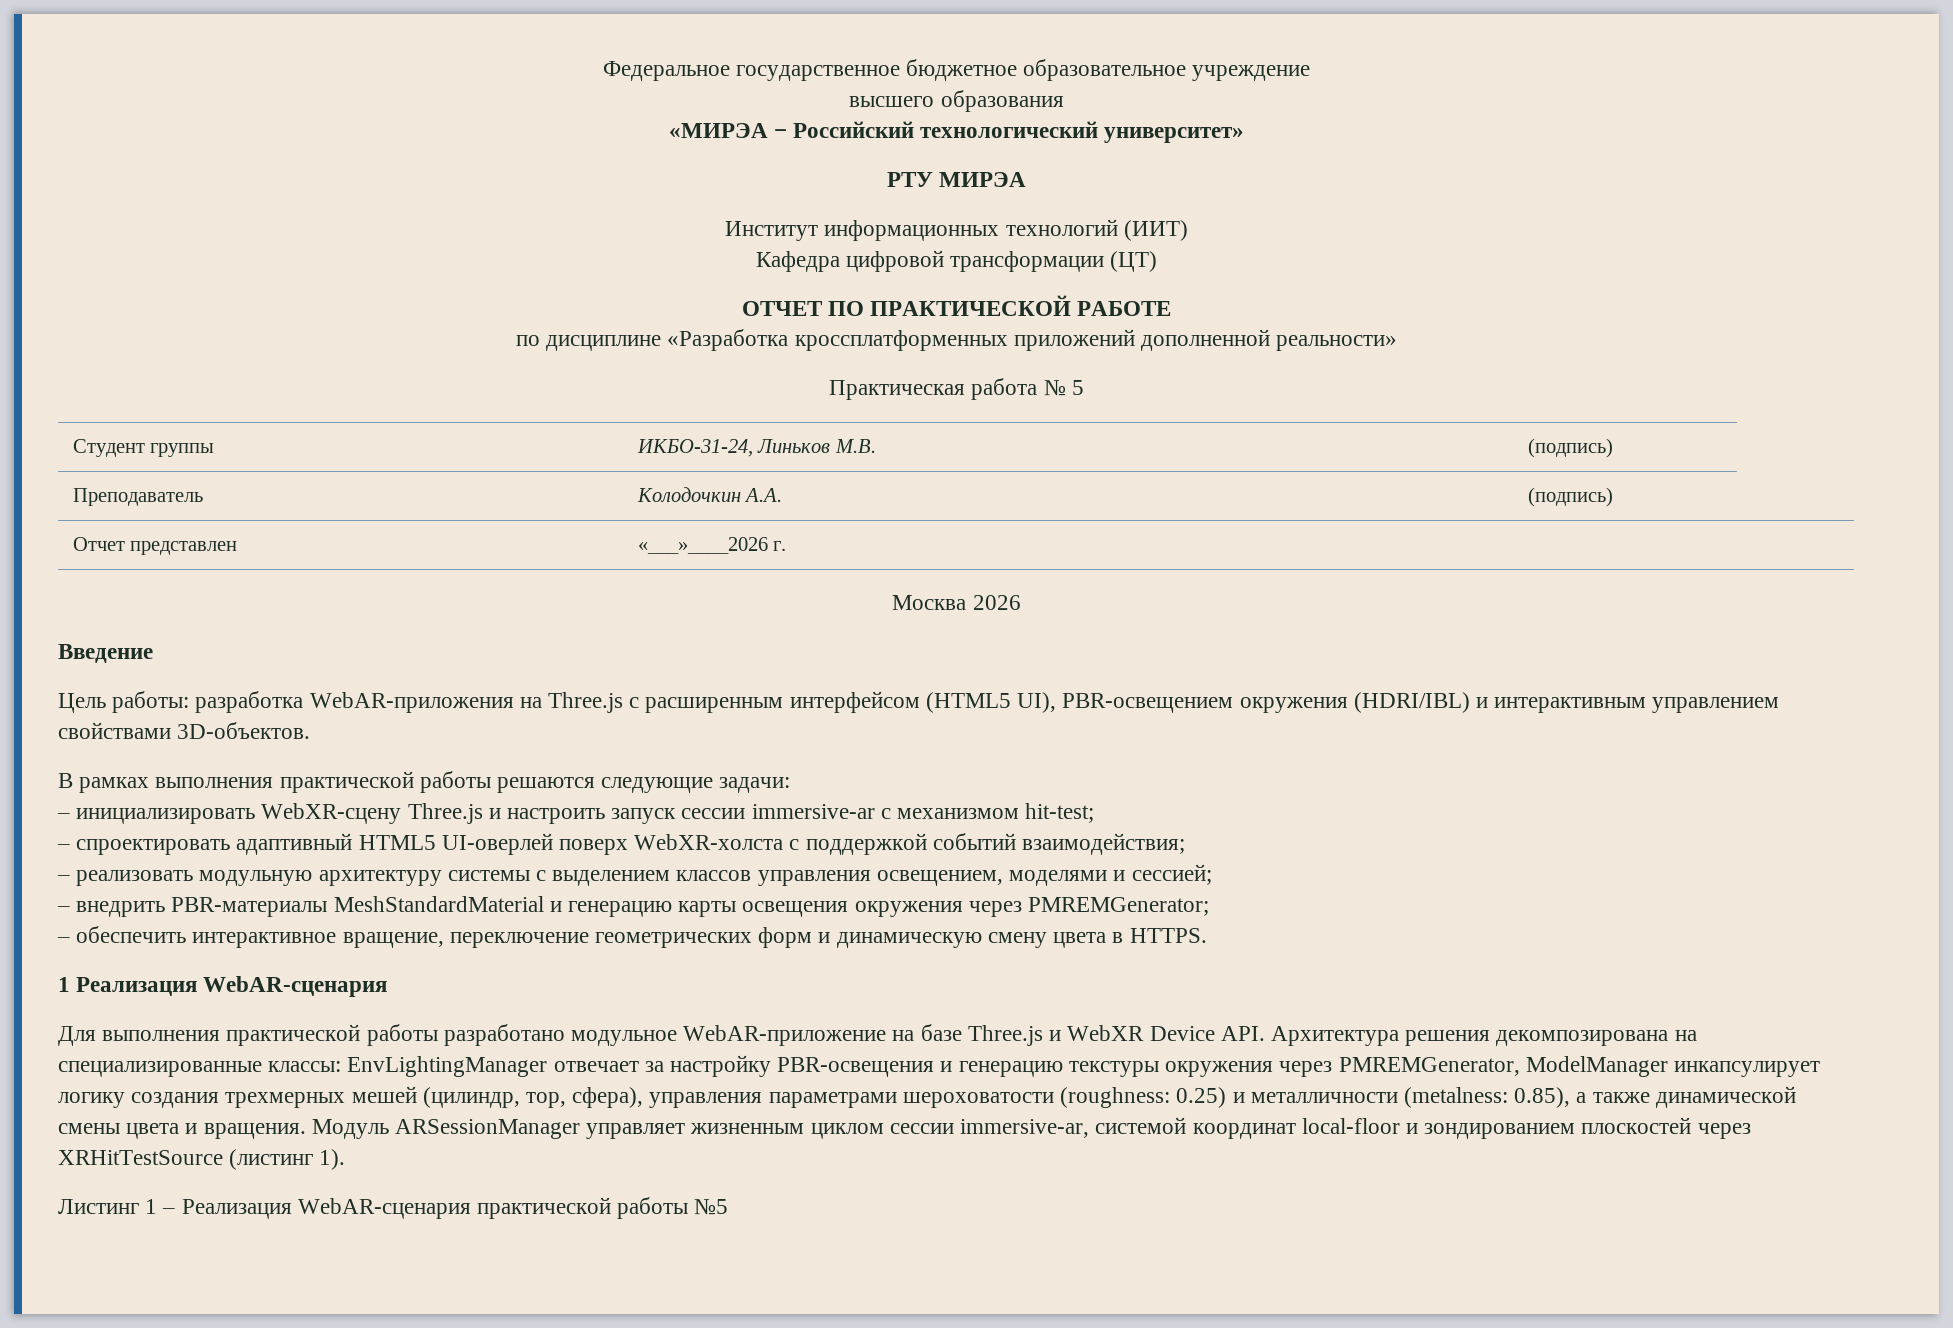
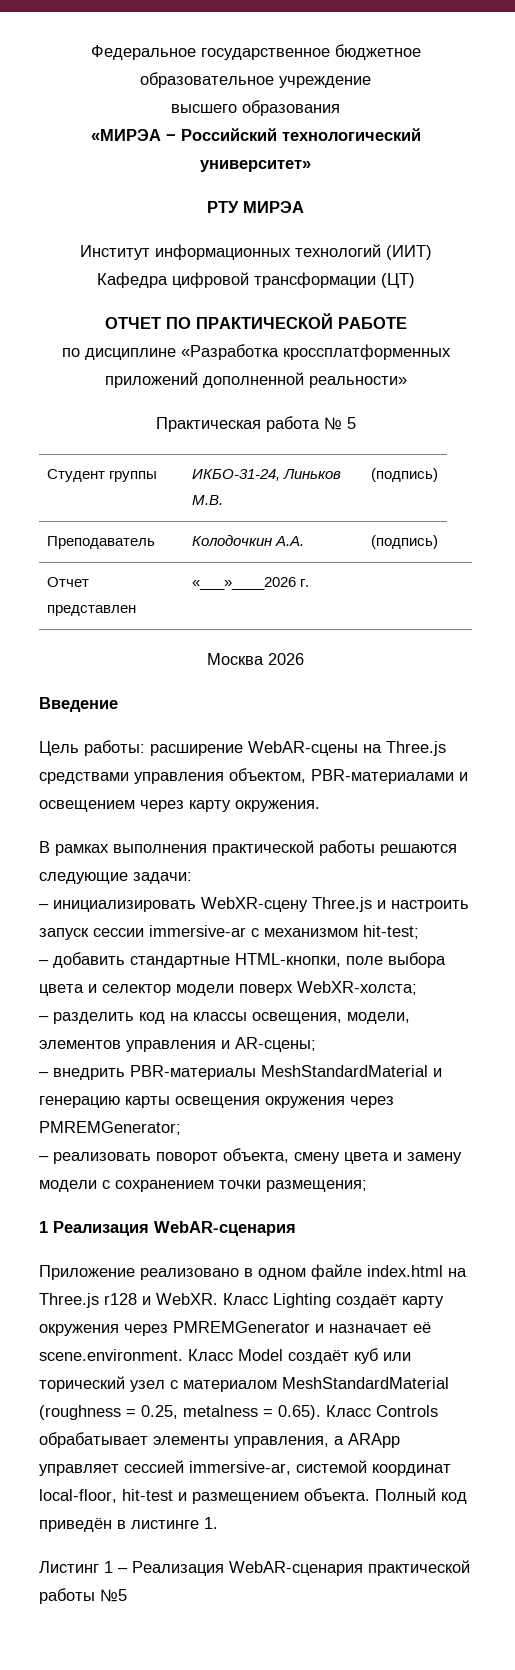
- Цель работы: разработка WebAR-приложения на Three.js с расширенным интерфейсом (HTML5 UI), PBR-освещением окружения (HDRI/IBL) и интерактивным управлением свойствами 3D-объектов.
+ Цель работы: расширение WebAR-сцены на Three.js средствами управления объектом, PBR-материалами и освещением через карту окружения.
- – спроектировать адаптивный HTML5 UI-оверлей поверх WebXR-холста с поддержкой событий взаимодействия;
- – реализовать модульную архитектуру системы с выделением классов управления освещением, моделями и сессией;
+ – добавить стандартные HTML-кнопки, поле выбора цвета и селектор модели поверх WebXR-холста;
+ – разделить код на классы освещения, модели, элементов управления и AR-сцены;
- – обеспечить интерактивное вращение, переключение геометрических форм и динамическую смену цвета в HTTPS.
+ – реализовать поворот объекта, смену цвета и замену модели с сохранением точки размещения;
  1 Реализация WebAR-сценария
- Для выполнения практической работы разработано модульное WebAR-приложение на базе Three.js и WebXR Device API. Архитектура решения декомпозирована на специализированные классы: EnvLightingManager отвечает за настройку PBR-освещения и генерацию текстуры окружения через PMREMGenerator, ModelManager инкапсулирует логику создания трехмерных мешей (цилиндр, тор, сфера), управления параметрами шероховатости (roughness: 0.25) и металличности (metalness: 0.85), а также динамической смены цвета и вращения. Модуль ARSessionManager управляет жизненным циклом сессии immersive-ar, системой координат local-floor и зондированием плоскостей через XRHitTestSource (листинг 1).
+ Приложение реализовано в одном файле index.html на Three.js r128 и WebXR. Класс Lighting создаёт карту окружения через PMREMGenerator и назначает её scene.environment. Класс Model создаёт куб или торический узел с материалом MeshStandardMaterial (roughness = 0.25, metalness = 0.65). Класс Controls обрабатывает элементы управления, а ARApp управляет сессией immersive-ar, системой координат local-floor, hit-test и размещением объекта. Полный код приведён в листинге 1.

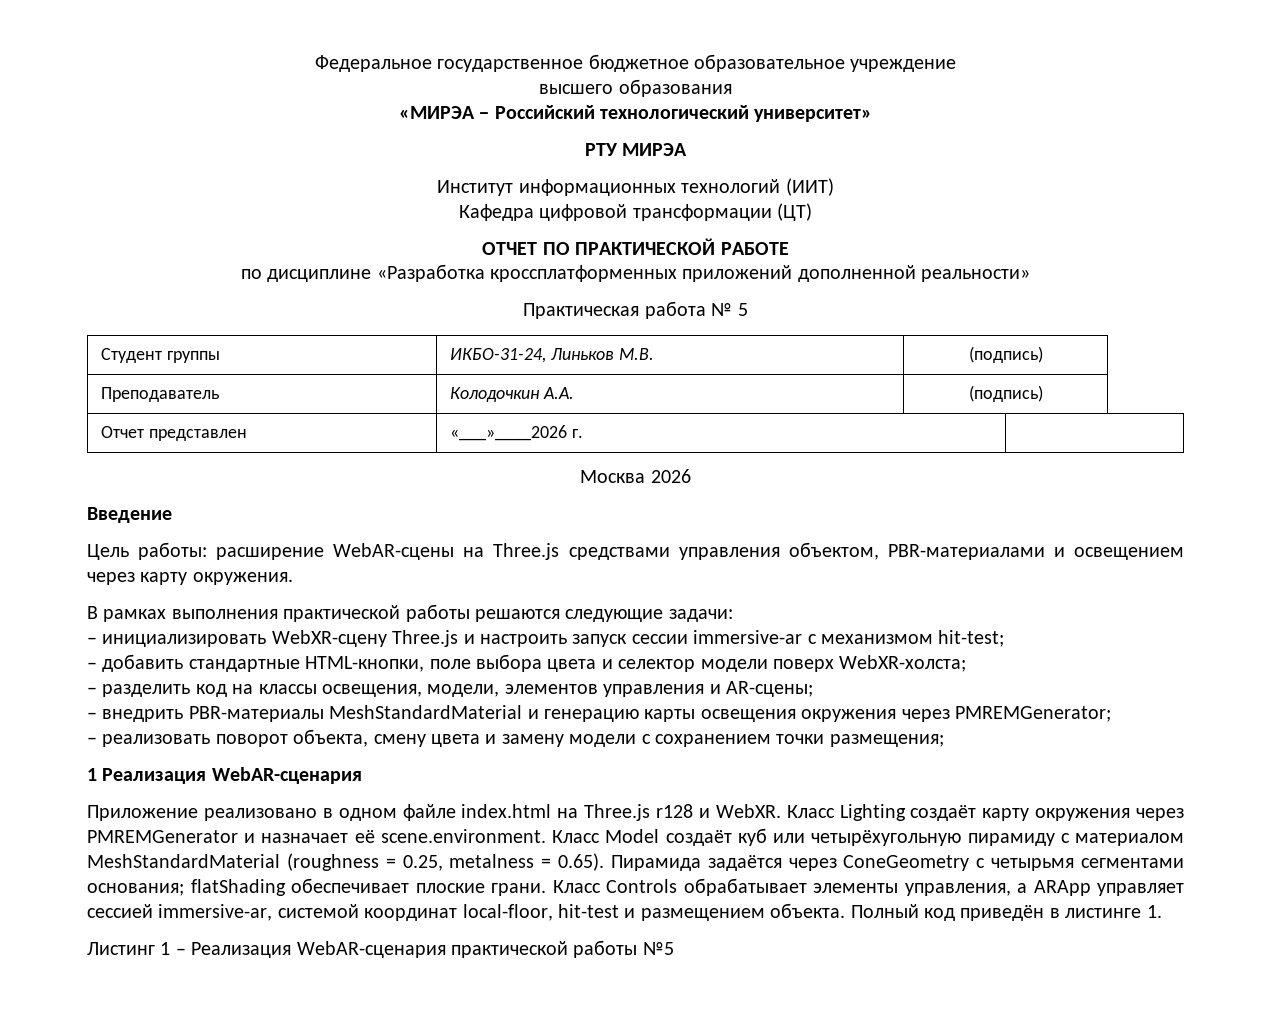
- Класс Lighting создаёт карту окружения через PMREMGenerator и назначает её scene.environment. Класс Model создаёт куб или торический узел с материалом MeshStandardMaterial (roughness = 0.25, metalness = 0.65). Класс Controls обрабатывает элементы управления, а ARApp управляет сессией immersive-ar, системой координат local-floor, hit-test и размещением объекта.
+ Класс Lighting создаёт карту окружения через PMREMGenerator и назначает её scene.environment. Класс Model создаёт куб или четырёхугольную пирамиду с материалом MeshStandardMaterial (roughness = 0.25, metalness = 0.65). Пирамида задаётся через ConeGeometry с четырьмя сегментами основания; flatShading обеспечивает плоские грани. Класс Controls обрабатывает элементы управления, а ARApp управляет сессией immersive-ar, системой координат local-floor, hit-test и размещением объекта.

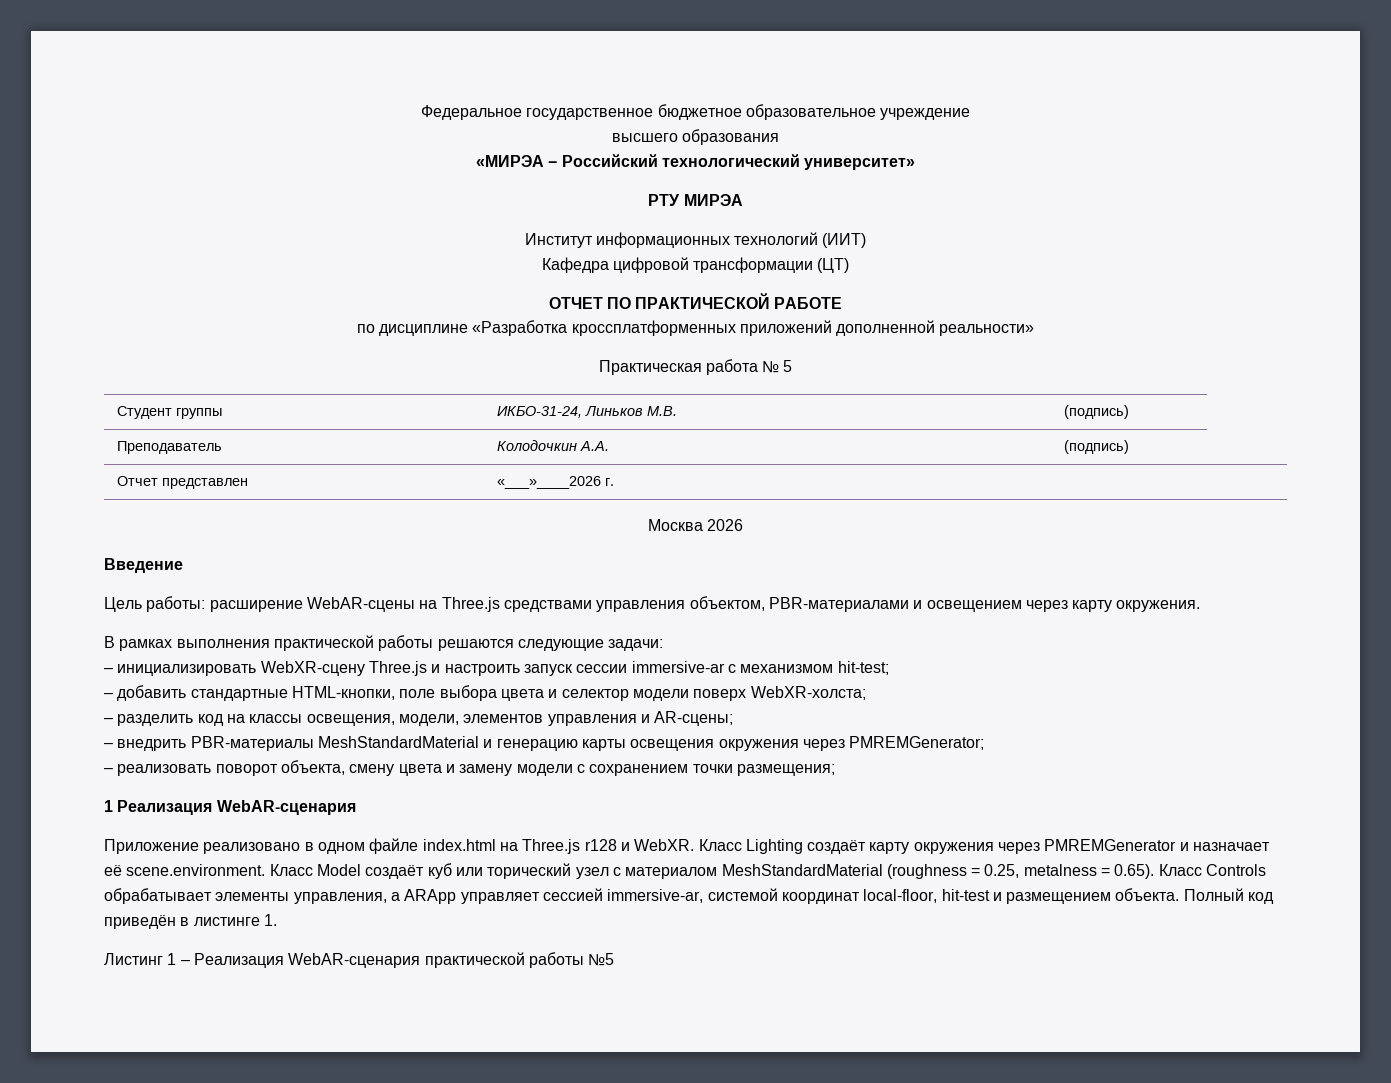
- Класс Lighting создаёт карту окружения через PMREMGenerator и назначает её scene.environment. Класс Model создаёт куб или четырёхугольную пирамиду с материалом MeshStandardMaterial (roughness = 0.25, metalness = 0.65). Пирамида задаётся через ConeGeometry с четырьмя сегментами основания; flatShading обеспечивает плоские грани. Класс Controls обрабатывает элементы управления, а ARApp управляет сессией immersive-ar, системой координат local-floor, hit-test и размещением объекта.
+ Класс Lighting создаёт карту окружения через PMREMGenerator и назначает её scene.environment. Класс Model создаёт куб или торический узел с материалом MeshStandardMaterial (roughness = 0.25, metalness = 0.65). Класс Controls обрабатывает элементы управления, а ARApp управляет сессией immersive-ar, системой координат local-floor, hit-test и размещением объекта.

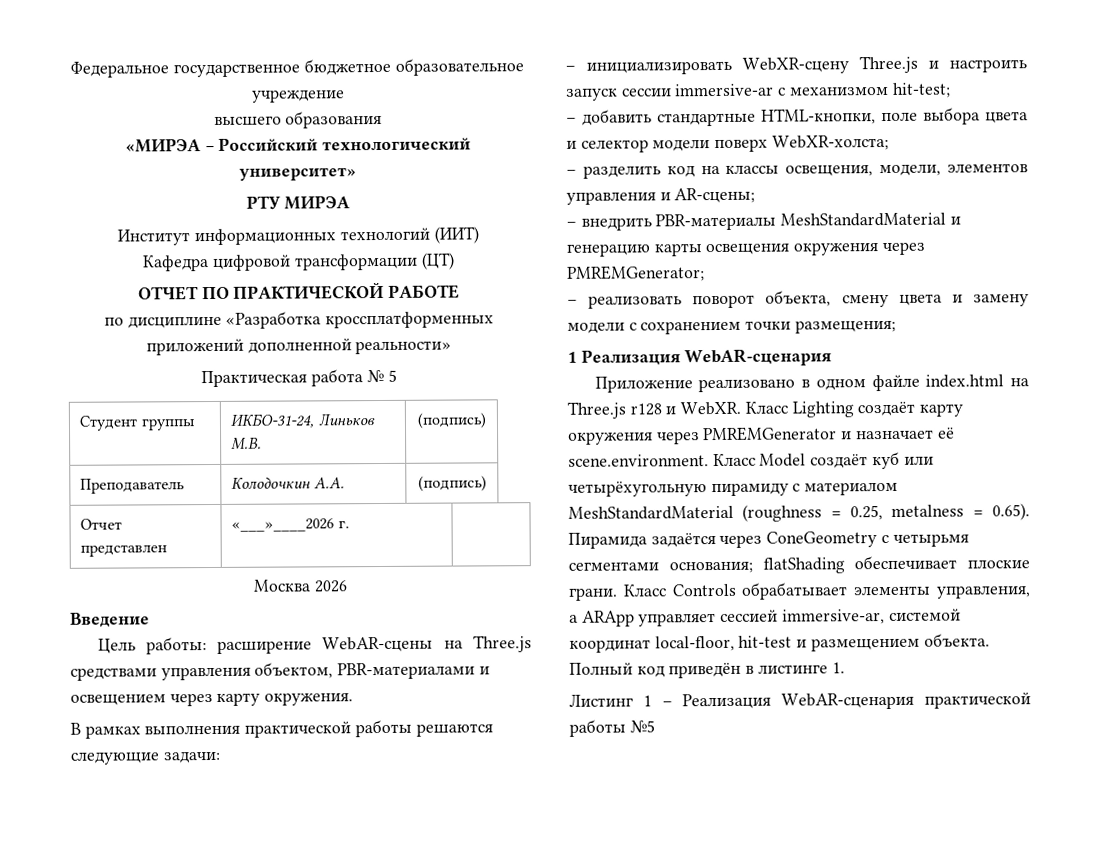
- Класс Lighting создаёт карту окружения через PMREMGenerator и назначает её scene.environment. Класс Model создаёт куб или торический узел с материалом MeshStandardMaterial (roughness = 0.25, metalness = 0.65). Класс Controls обрабатывает элементы управления, а ARApp управляет сессией immersive-ar, системой координат local-floor, hit-test и размещением объекта.
+ Класс Lighting создаёт карту окружения через PMREMGenerator и назначает её scene.environment. Класс Model создаёт куб или четырёхугольную пирамиду с материалом MeshStandardMaterial (roughness = 0.25, metalness = 0.65). Пирамида задаётся через ConeGeometry с четырьмя сегментами основания; flatShading обеспечивает плоские грани. Класс Controls обрабатывает элементы управления, а ARApp управляет сессией immersive-ar, системой координат local-floor, hit-test и размещением объекта.

